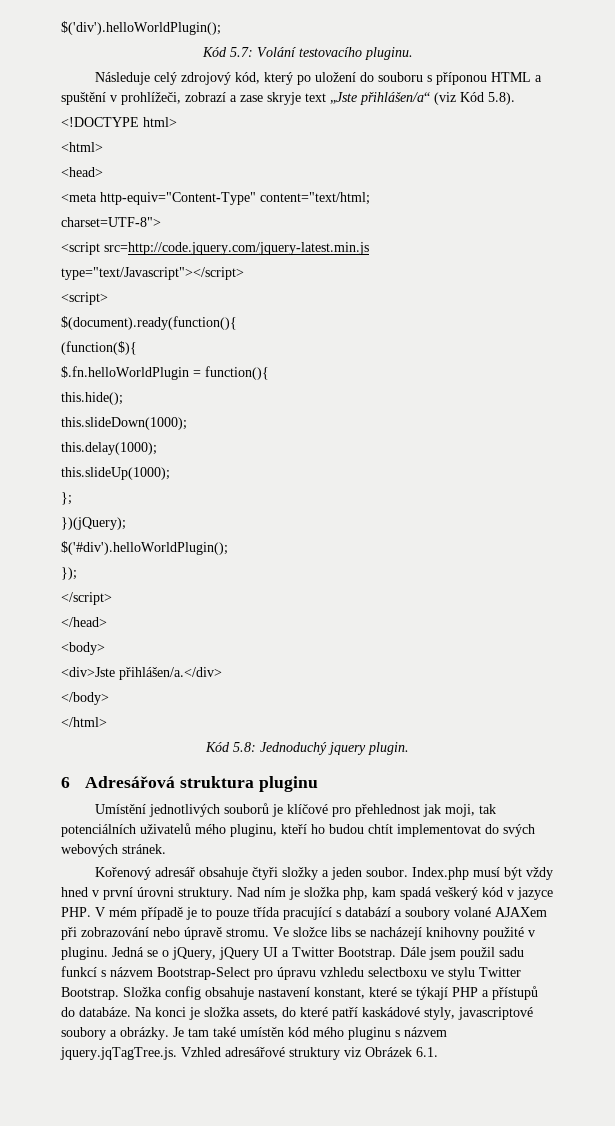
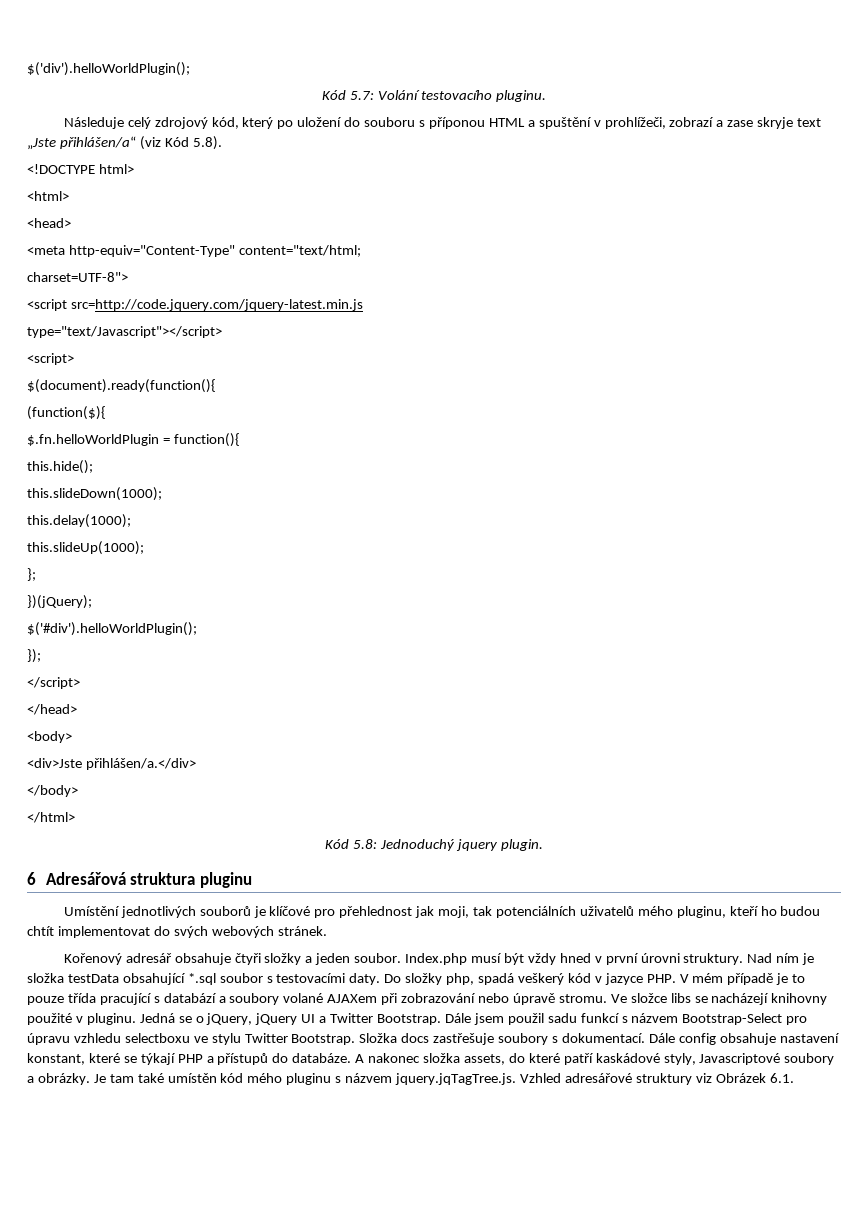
- Nad ním je složka php, kam spadá veškerý kód v jazyce PHP. V mém případě je to pouze třída pracující s databází a soubory volané AJAXem při zobrazování nebo úpravě stromu.
+ Nad ním je složka testData obsahující *.sql soubor s testovacími daty. Do složky php, spadá veškerý kód v jazyce PHP. V mém případě je to pouze třída pracující s databází a soubory volané AJAXem při zobrazování nebo úpravě stromu.
- Složka config obsahuje nastavení konstant, které se týkají PHP a přístupů do databáze.
+ Složka docs zastřešuje soubory s dokumentací. Dále config obsahuje nastavení konstant, které se týkají PHP a přístupů do databáze.
- Na konci je složka assets, do které patří kaskádové styly, javascriptové soubory a obrázky.
+ A nakonec složka assets, do které patří kaskádové styly, Javascriptové soubory a obrázky.

